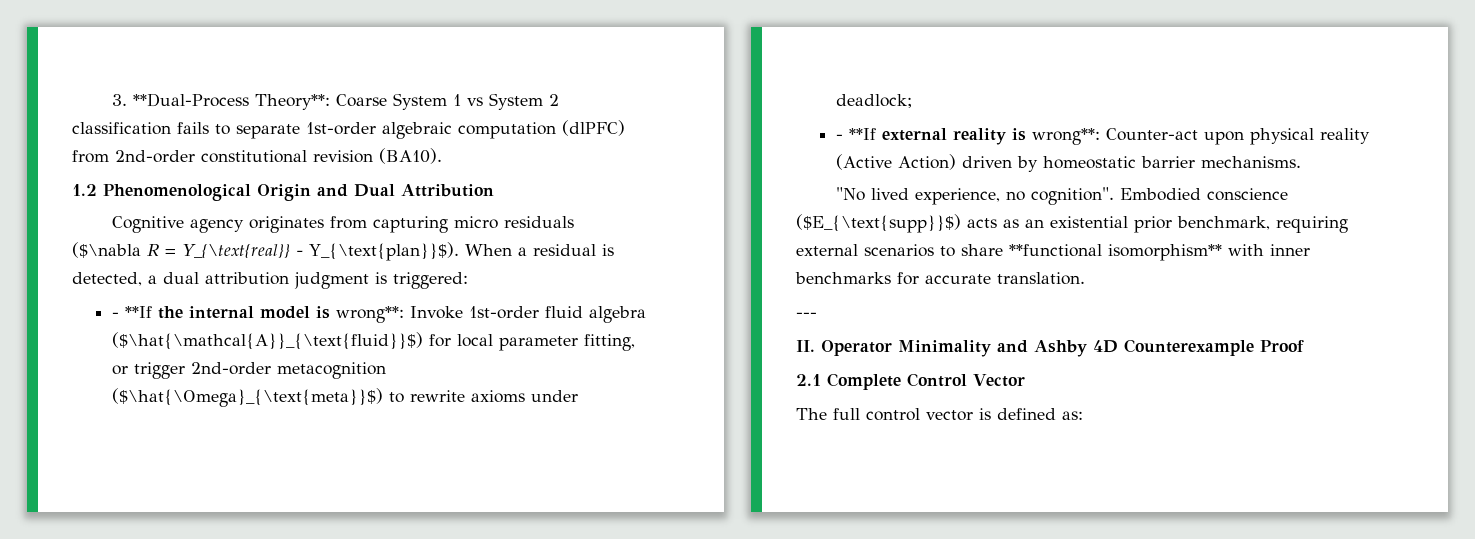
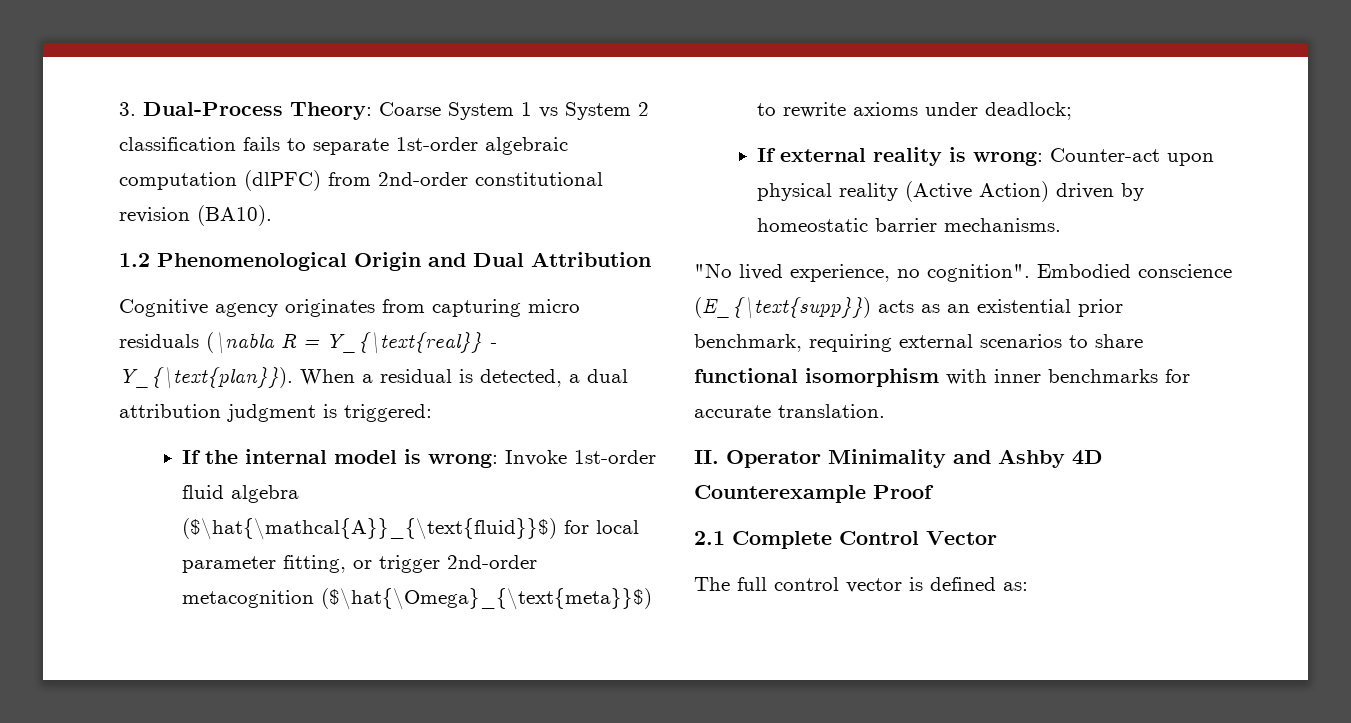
- 3. **Dual-Process Theory**: Coarse System 1 vs System 2 classification fails to separate 1st-order algebraic computation (dlPFC) from 2nd-order constitutional revision (BA10).
+ 3. Dual-Process Theory: Coarse System 1 vs System 2 classification fails to separate 1st-order algebraic computation (dlPFC) from 2nd-order constitutional revision (BA10).
- Cognitive agency originates from capturing micro residuals ($\nabla R = Y_{\text{real}} - Y_{\text{plan}}$).
+ Cognitive agency originates from capturing micro residuals (\nabla R = Y_{\text{real}} - Y_{\text{plan}}).
- - **If the internal model is wrong**: Invoke 1st-order fluid algebra ($\hat{\mathcal{A}}_{\text{fluid}}$) for local parameter fitting, or trigger 2nd-order metacognition ($\hat{\Omega}_{\text{meta}}$) to rewrite axioms under deadlock;
+ If the internal model is wrong: Invoke 1st-order fluid algebra ($\hat{\mathcal{A}}_{\text{fluid}}$) for local parameter fitting, or trigger 2nd-order metacognition ($\hat{\Omega}_{\text{meta}}$) to rewrite axioms under deadlock;
- - **If external reality is wrong**: Counter-act upon physical reality (Active Action) driven by homeostatic barrier mechanisms.
+ If external reality is wrong: Counter-act upon physical reality (Active Action) driven by homeostatic barrier mechanisms.
- Embodied conscience ($E_{\text{supp}}$) acts as an existential prior benchmark, requiring external scenarios to share **functional isomorphism** with inner benchmarks for accurate translation.
+ Embodied conscience (E_{\text{supp}}) acts as an existential prior benchmark, requiring external scenarios to share functional isomorphism with inner benchmarks for accurate translation.
- ---

